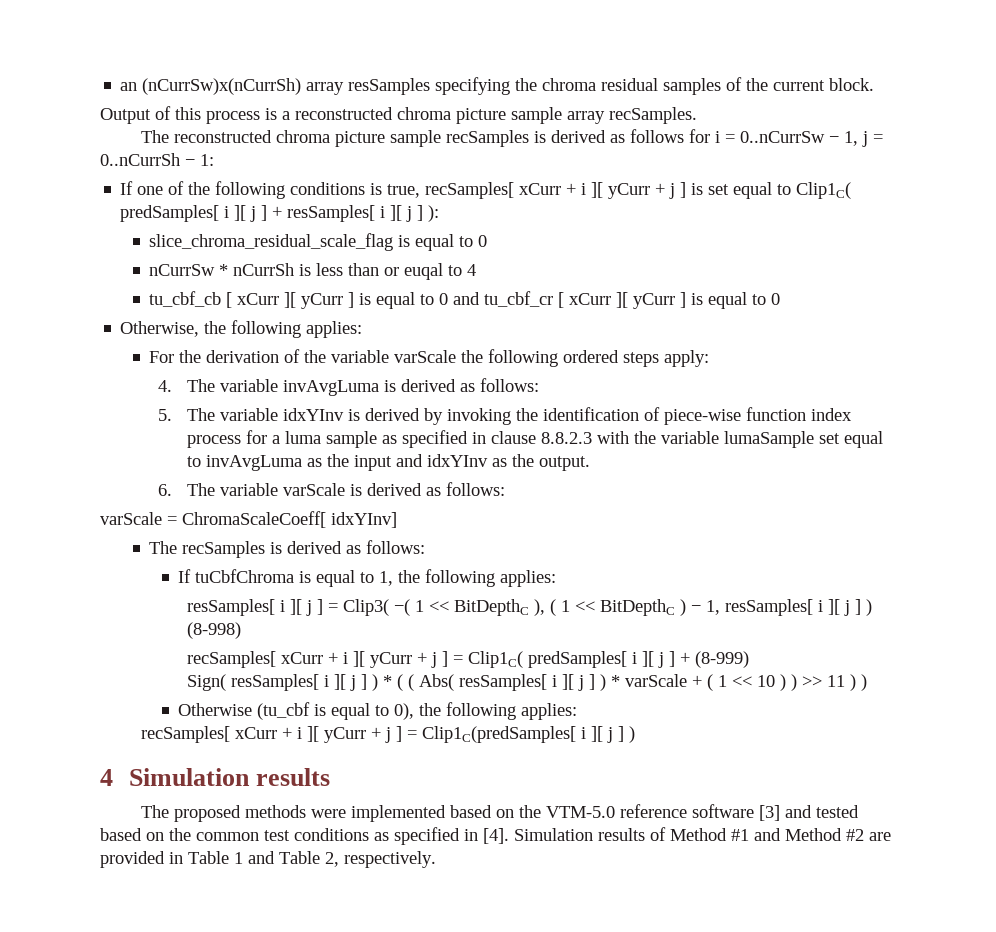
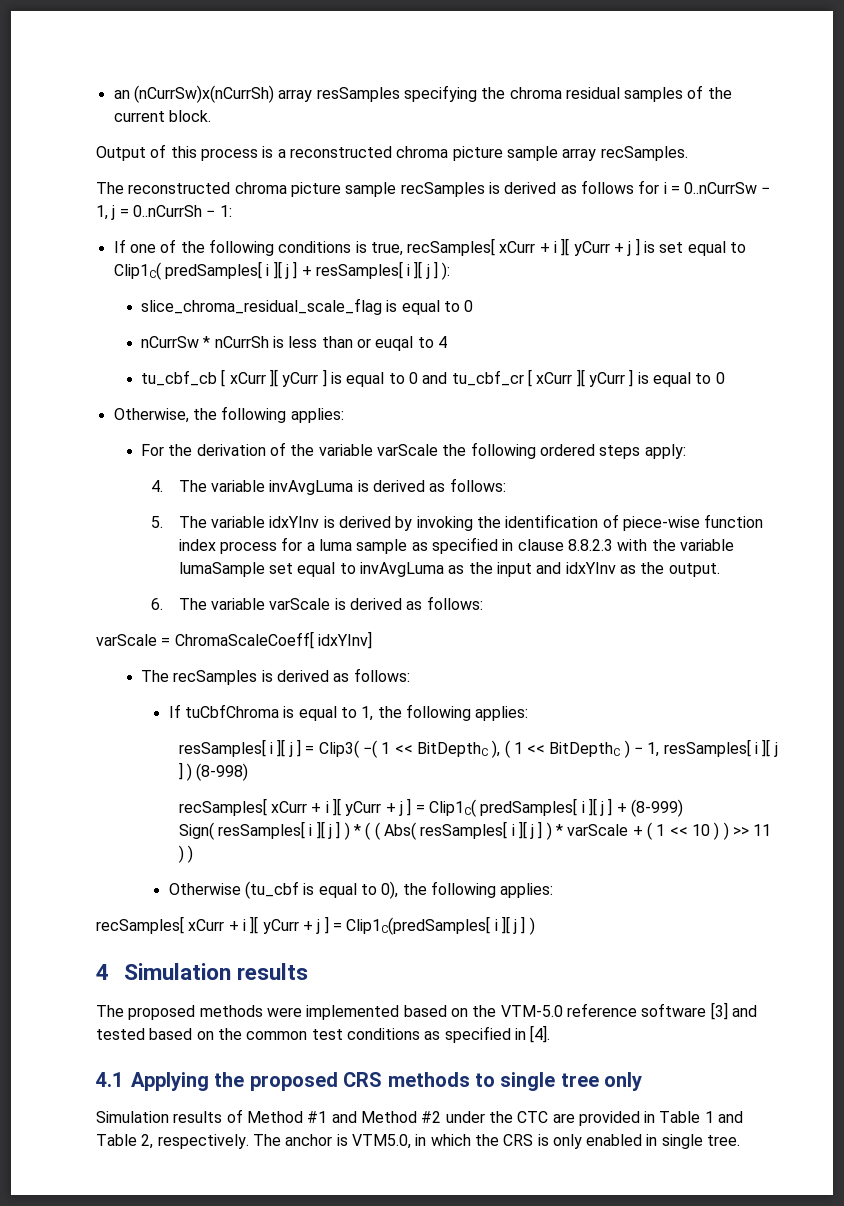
- The proposed methods were implemented based on the VTM-5.0 reference software [3] and tested based on the common test conditions as specified in [4]. Simulation results of Method #1 and Method #2 are provided in Table 1 and Table 2, respectively.
+ The proposed methods were implemented based on the VTM-5.0 reference software [3] and tested based on the common test conditions as specified in [4].
+ 4.1 Applying the proposed CRS methods to single tree only
+ Simulation results of Method #1 and Method #2 under the CTC are provided in Table 1 and Table 2, respectively.
+ The anchor is VTM5.0, in which the CRS is only enabled in single tree.

